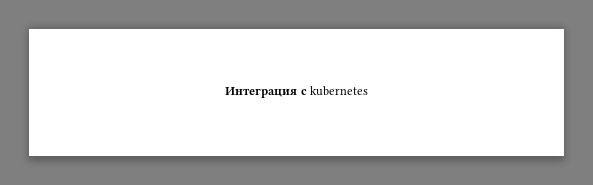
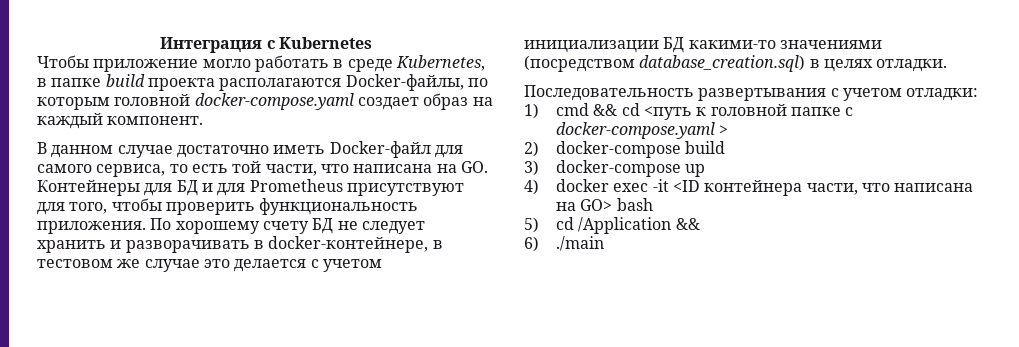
- Интеграция с kubernetes
+ Интеграция с Kubernetes
+ Чтобы приложение могло работать в среде Kubernetes, в папке build проекта располагаются Docker-файлы, по которым головной docker-compose.yaml создает образ на каждый компонент.
+ В данном случае достаточно иметь Docker-файл для самого сервиса, то есть той части, что написана на GO. Контейнеры для БД и для Prometheus присутствуют для того, чтобы проверить функциональность приложения. По хорошему счету БД не следует хранить и разворачивать в docker-контейнере, в тестовом же случае это делается с учетом инициализации БД какими-то значениями (посредством database_creation.sql) в целях отладки.
+ Последовательность развертывания с учетом отладки:
+ 1) cmd && cd <путь к головной папке с docker-compose.yaml >
+ 2) docker-compose build
+ 3) docker-compose up
+ 4) docker exec -it <ID контейнера части, что написана на GO> bash
+ 5) cd /Application &&
+ 6) ./main

